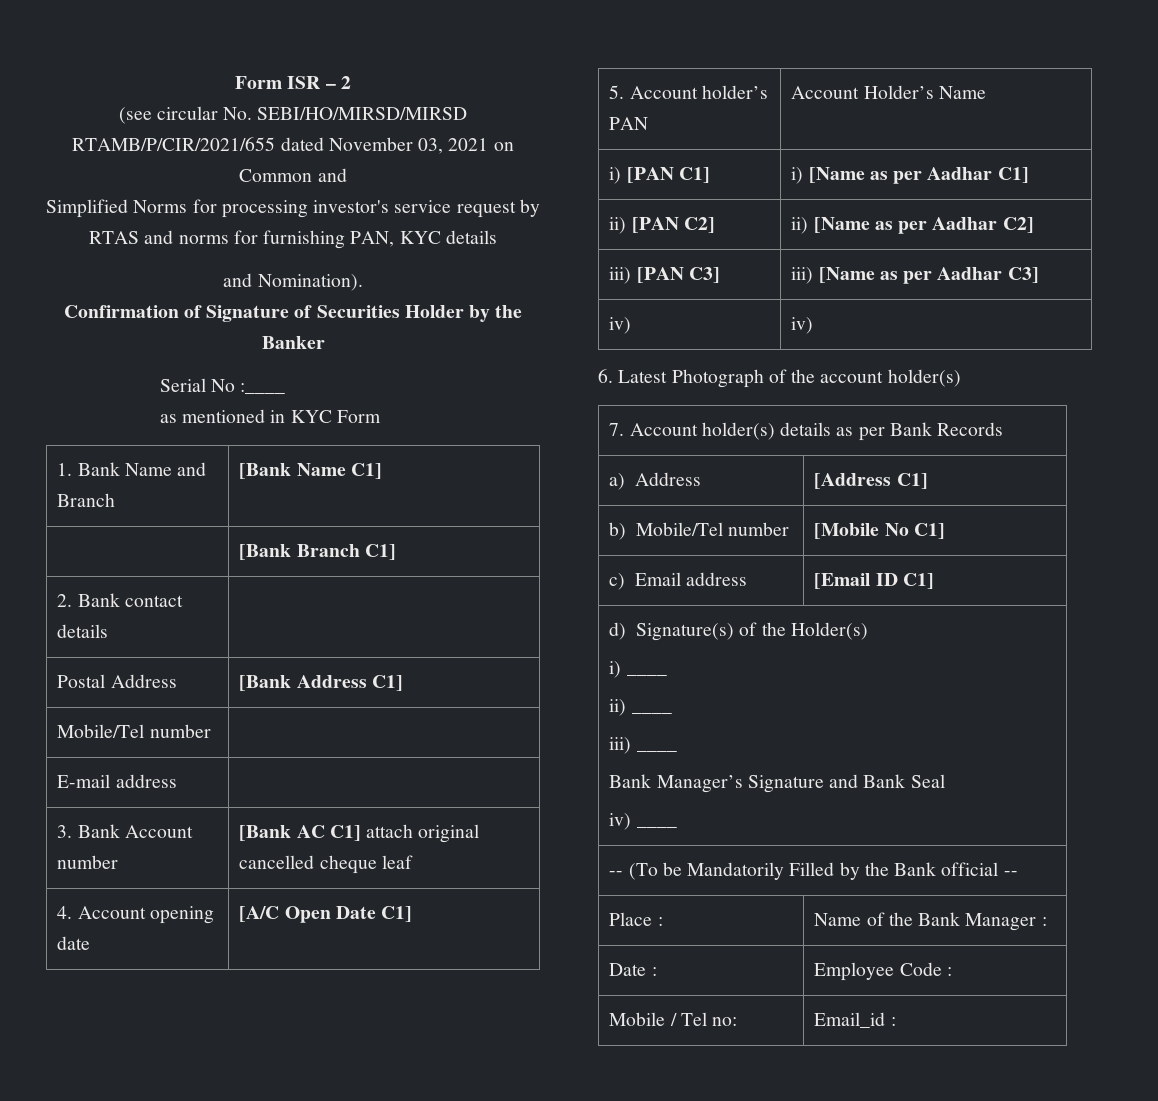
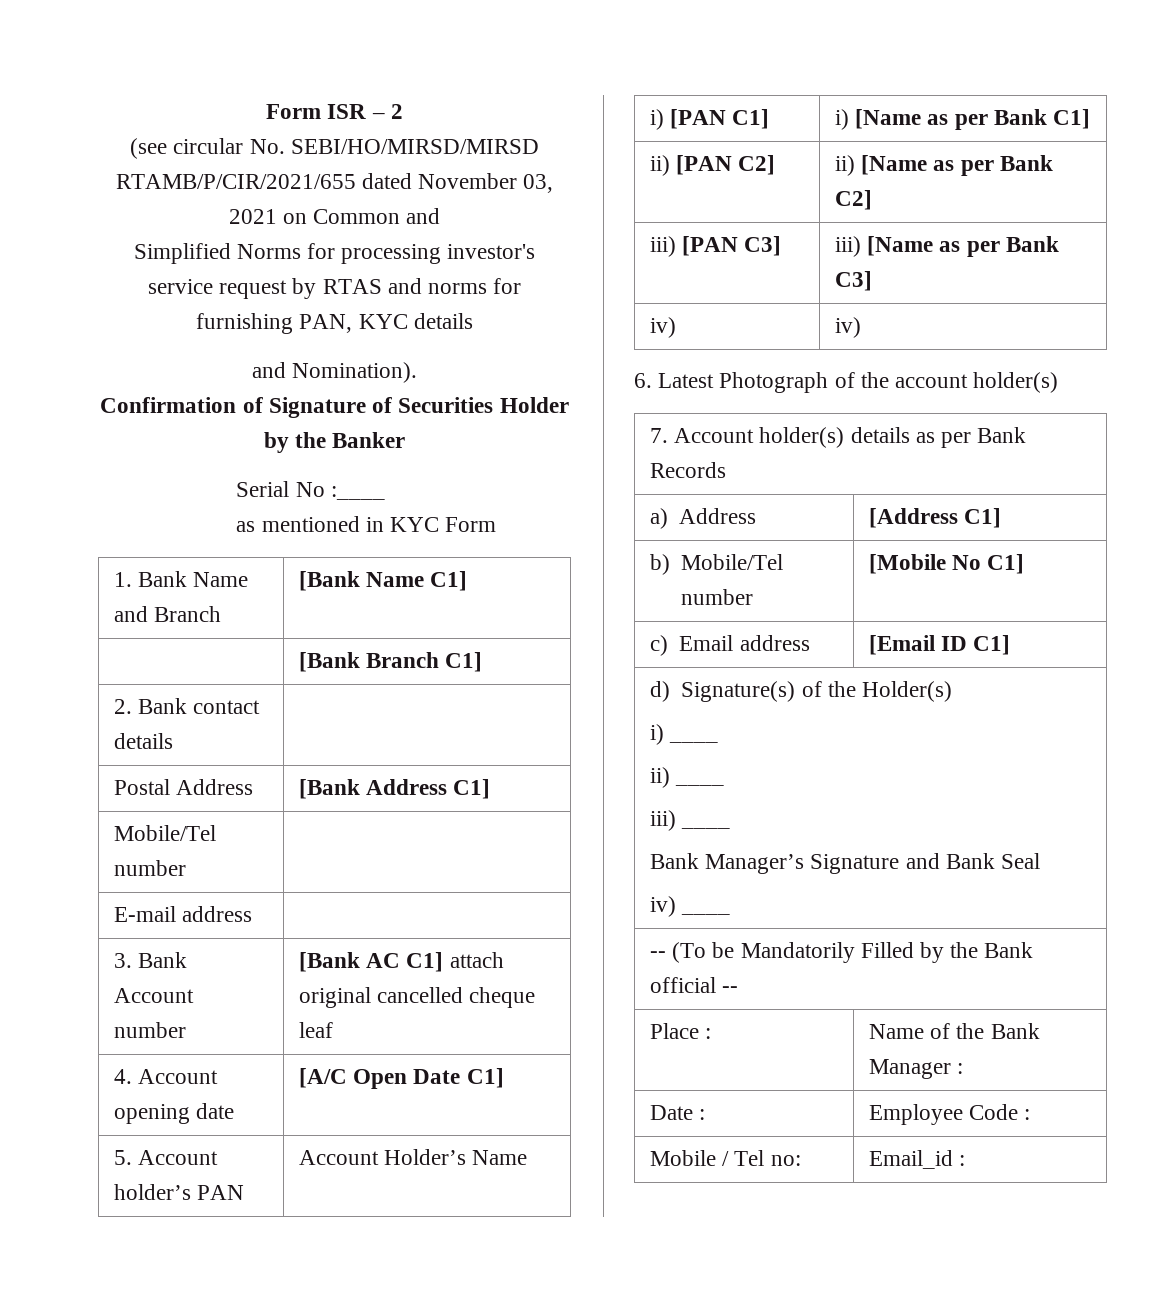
- i) [PAN C1] | i) [Name as per Aadhar C1]
+ i) [PAN C1] | i) [Name as per Bank C1]
- ii) [PAN C2] | ii) [Name as per Aadhar C2]
+ ii) [PAN C2] | ii) [Name as per Bank C2]
- iii) [PAN C3] | iii) [Name as per Aadhar C3]
+ iii) [PAN C3] | iii) [Name as per Bank C3]

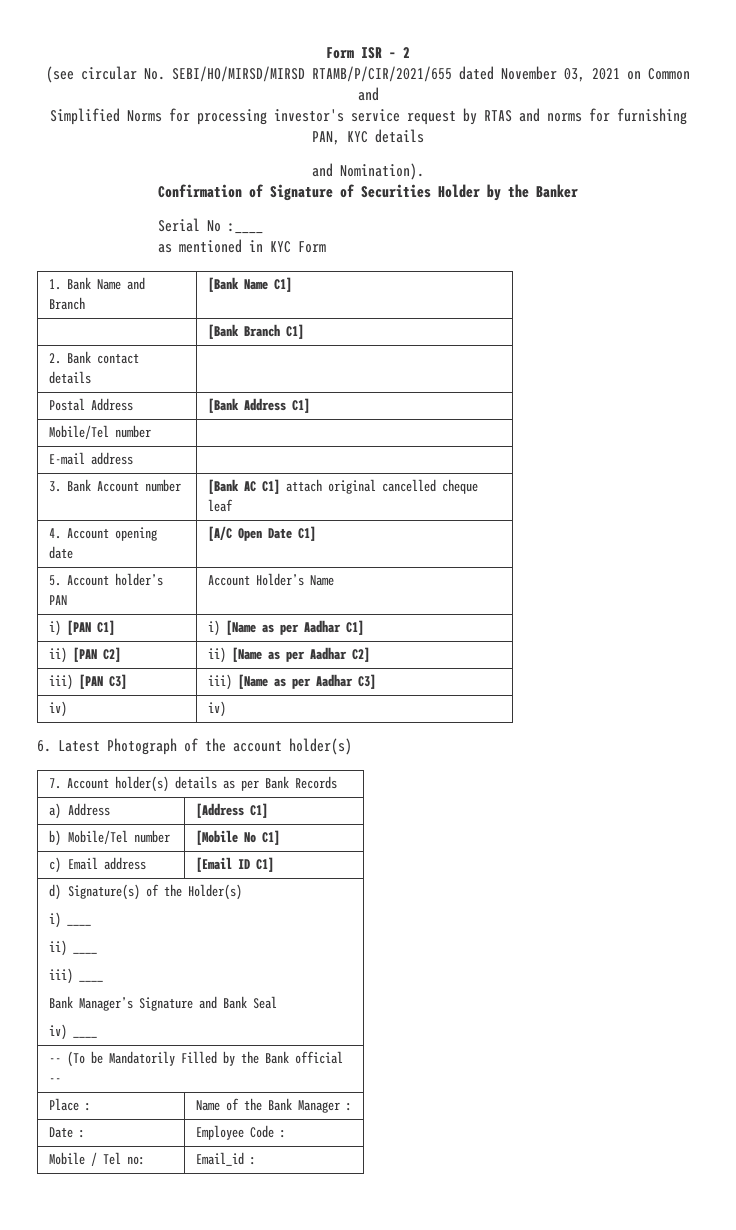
- i) [PAN C1] | i) [Name as per Bank C1]
+ i) [PAN C1] | i) [Name as per Aadhar C1]
- ii) [PAN C2] | ii) [Name as per Bank C2]
+ ii) [PAN C2] | ii) [Name as per Aadhar C2]
- iii) [PAN C3] | iii) [Name as per Bank C3]
+ iii) [PAN C3] | iii) [Name as per Aadhar C3]

